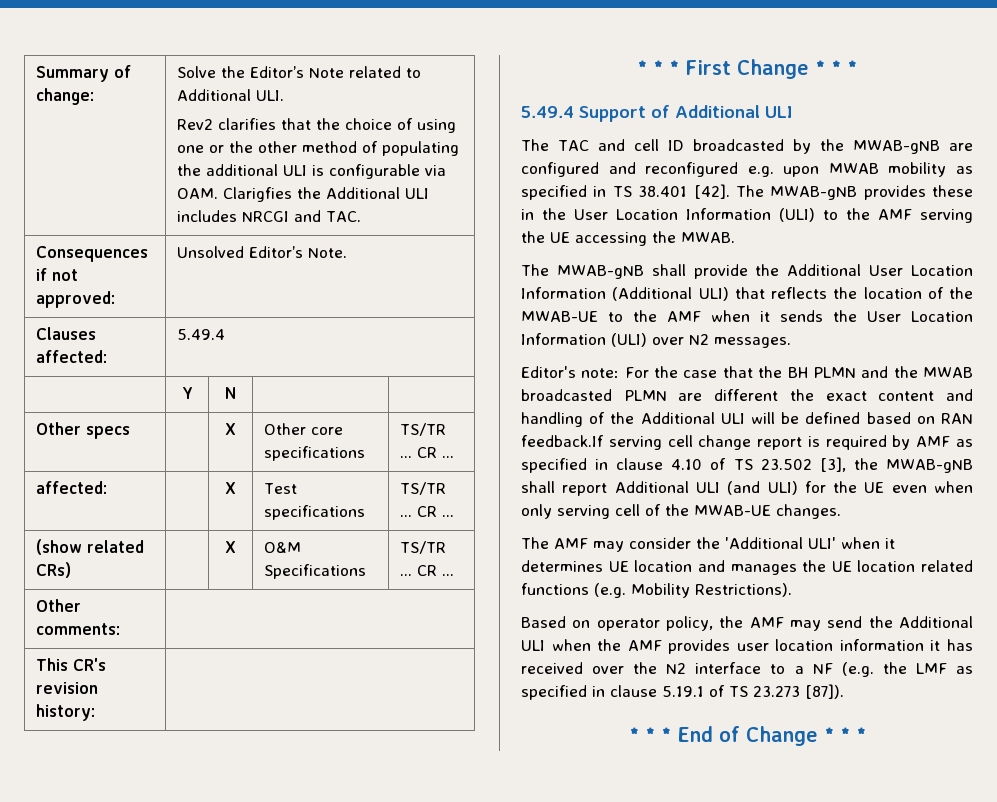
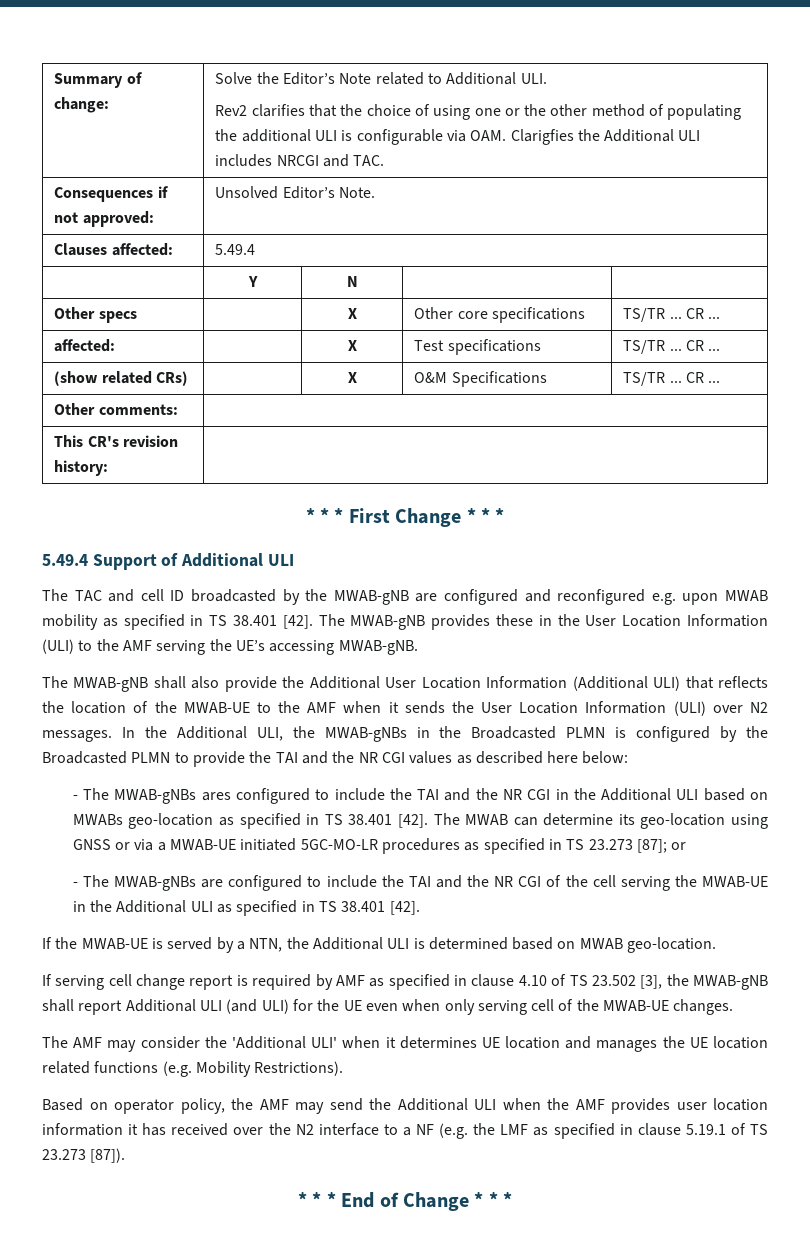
- The MWAB-gNB provides these in the User Location Information (ULI) to the AMF serving the UE accessing the MWAB.
+ The MWAB-gNB provides these in the User Location Information (ULI) to the AMF serving the UE’s accessing MWAB-gNB.
- The MWAB-gNB shall provide the Additional User Location Information (Additional ULI) that reflects the location of the MWAB-UE to the AMF when it sends the User Location Information (ULI) over N2 messages.
- Editor's note: For the case that the BH PLMN and the MWAB broadcasted PLMN are different the exact content and handling of the Additional ULI will be defined based on RAN feedback.If serving cell change report is required by AMF as specified in clause 4.10 of TS 23.502 [3], the MWAB-gNB shall report Additional ULI (and ULI) for the UE even when only serving cell of the MWAB-UE changes.
+ The MWAB-gNB shall also provide the Additional User Location Information (Additional ULI) that reflects the location of the MWAB-UE to the AMF when it sends the User Location Information (ULI) over N2 messages. In the Additional ULI, the MWAB-gNBs in the Broadcasted PLMN is configured by the Broadcasted PLMN to provide the TAI and the NR CGI values as described here below:
+ - The MWAB-gNBs ares configured to include the TAI and the NR CGI in the Additional ULI based on MWABs geo-location as specified in TS 38.401 [42]. The MWAB can determine its geo-location using GNSS or via a MWAB-UE initiated 5GC-MO-LR procedures as specified in TS 23.273 [87]; or
+ - The MWAB-gNBs are configured to include the TAI and the NR CGI of the cell serving the MWAB-UE in the Additional ULI as specified in TS 38.401 [42].
+ If the MWAB-UE is served by a NTN, the Additional ULI is determined based on MWAB geo-location.
+ If serving cell change report is required by AMF as specified in clause 4.10 of TS 23.502 [3], the MWAB-gNB shall report Additional ULI (and ULI) for the UE even when only serving cell of the MWAB-UE changes.

